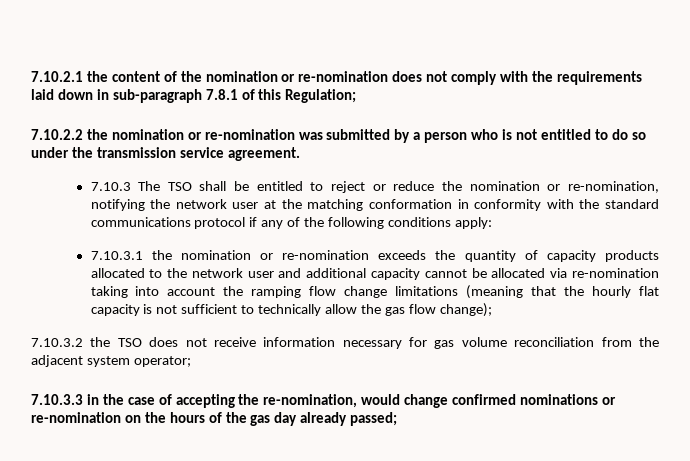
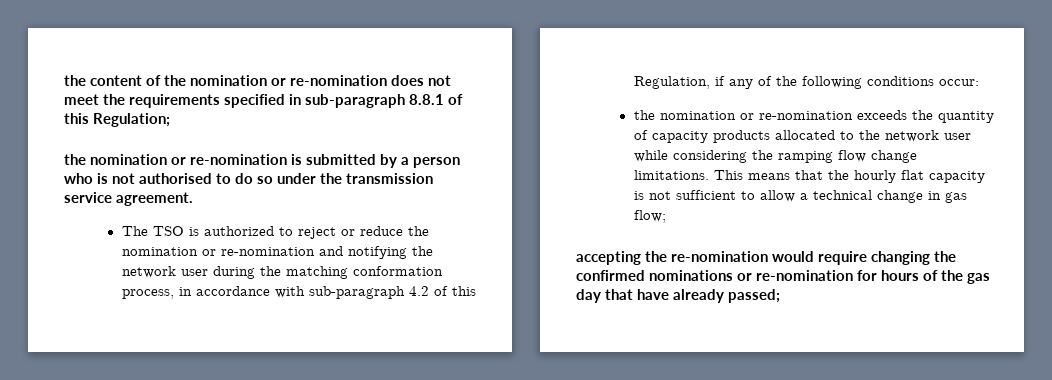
- 7.10.2.1 the content of the nomination or re-nomination does not comply with the requirements laid down in sub-paragraph 7.8.1 of this Regulation;
+ the content of the nomination or re-nomination does not meet the requirements specified in sub-paragraph 8.8.1 of this Regulation;
- 7.10.2.2 the nomination or re-nomination was submitted by a person who is not entitled to do so under the transmission service agreement.
+ the nomination or re-nomination is submitted by a person who is not authorised to do so under the transmission service agreement.
- 7.10.3 The TSO shall be entitled to reject or reduce the nomination or re-nomination, notifying the network user at the matching conformation in conformity with the standard communications protocol if any of the following conditions apply:
- 7.10.3.1 the nomination or re-nomination exceeds the quantity of capacity products allocated to the network user and additional capacity cannot be allocated via re-nomination taking into account the ramping flow change limitations (meaning that the hourly flat capacity is not sufficient to technically allow the gas flow change);
- 7.10.3.2 the TSO does not receive information necessary for gas volume reconciliation from the adjacent system operator;
- 7.10.3.3 in the case of accepting the re-nomination, would change confirmed nominations or re-nomination on the hours of the gas day already passed;
+ The TSO is authorized to reject or reduce the nomination or re-nomination and notifying the network user during the matching conformation process, in accordance with sub-paragraph 4.2 of this Regulation, if any of the following conditions occur:
+ the nomination or re-nomination exceeds the quantity of capacity products allocated to the network user while considering the ramping flow change limitations. This means that the hourly flat capacity is not sufficient to allow a technical change in gas flow;
+ accepting the re-nomination would require changing the confirmed nominations or re-nomination for hours of the gas day that have already passed;

